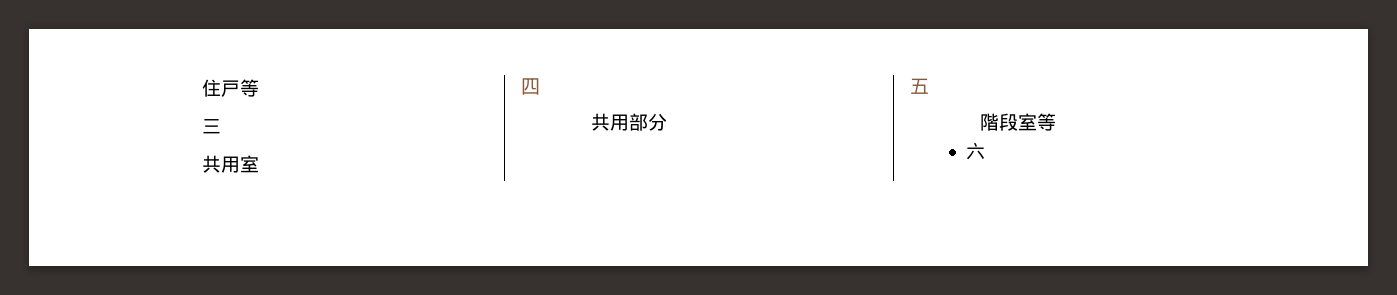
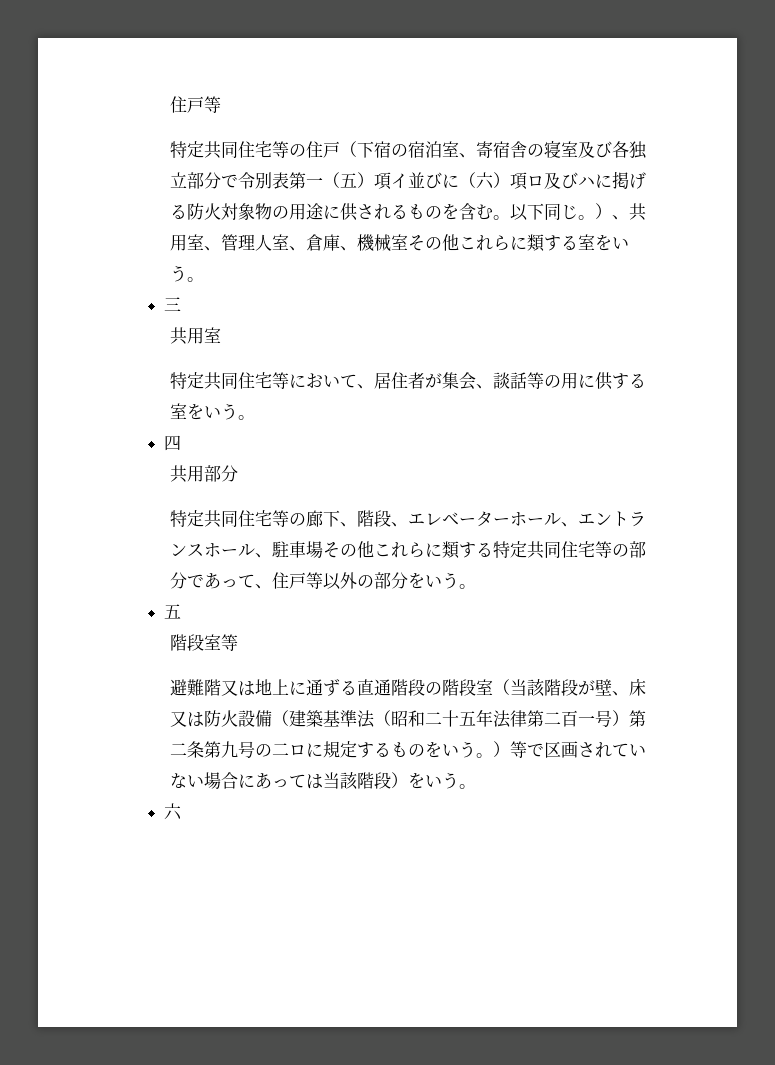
+ 特定共同住宅等の住戸（下宿の宿泊室、寄宿舎の寝室及び各独立部分で令別表第一（五）項イ並びに（六）項ロ及びハに掲げる防火対象物の用途に供されるものを含む。以下同じ。）、共用室、管理人室、倉庫、機械室その他これらに類する室をいう。
  三
  共用室
+ 特定共同住宅等において、居住者が集会、談話等の用に供する室をいう。
  四
  共用部分
+ 特定共同住宅等の廊下、階段、エレベーターホール、エントランスホール、駐車場その他これらに類する特定共同住宅等の部分であって、住戸等以外の部分をいう。
  五
  階段室等
+ 避難階又は地上に通ずる直通階段の階段室（当該階段が壁、床又は防火設備（建築基準法（昭和二十五年法律第二百一号）第二条第九号の二ロに規定するものをいう。）等で区画されていない場合にあっては当該階段）をいう。

